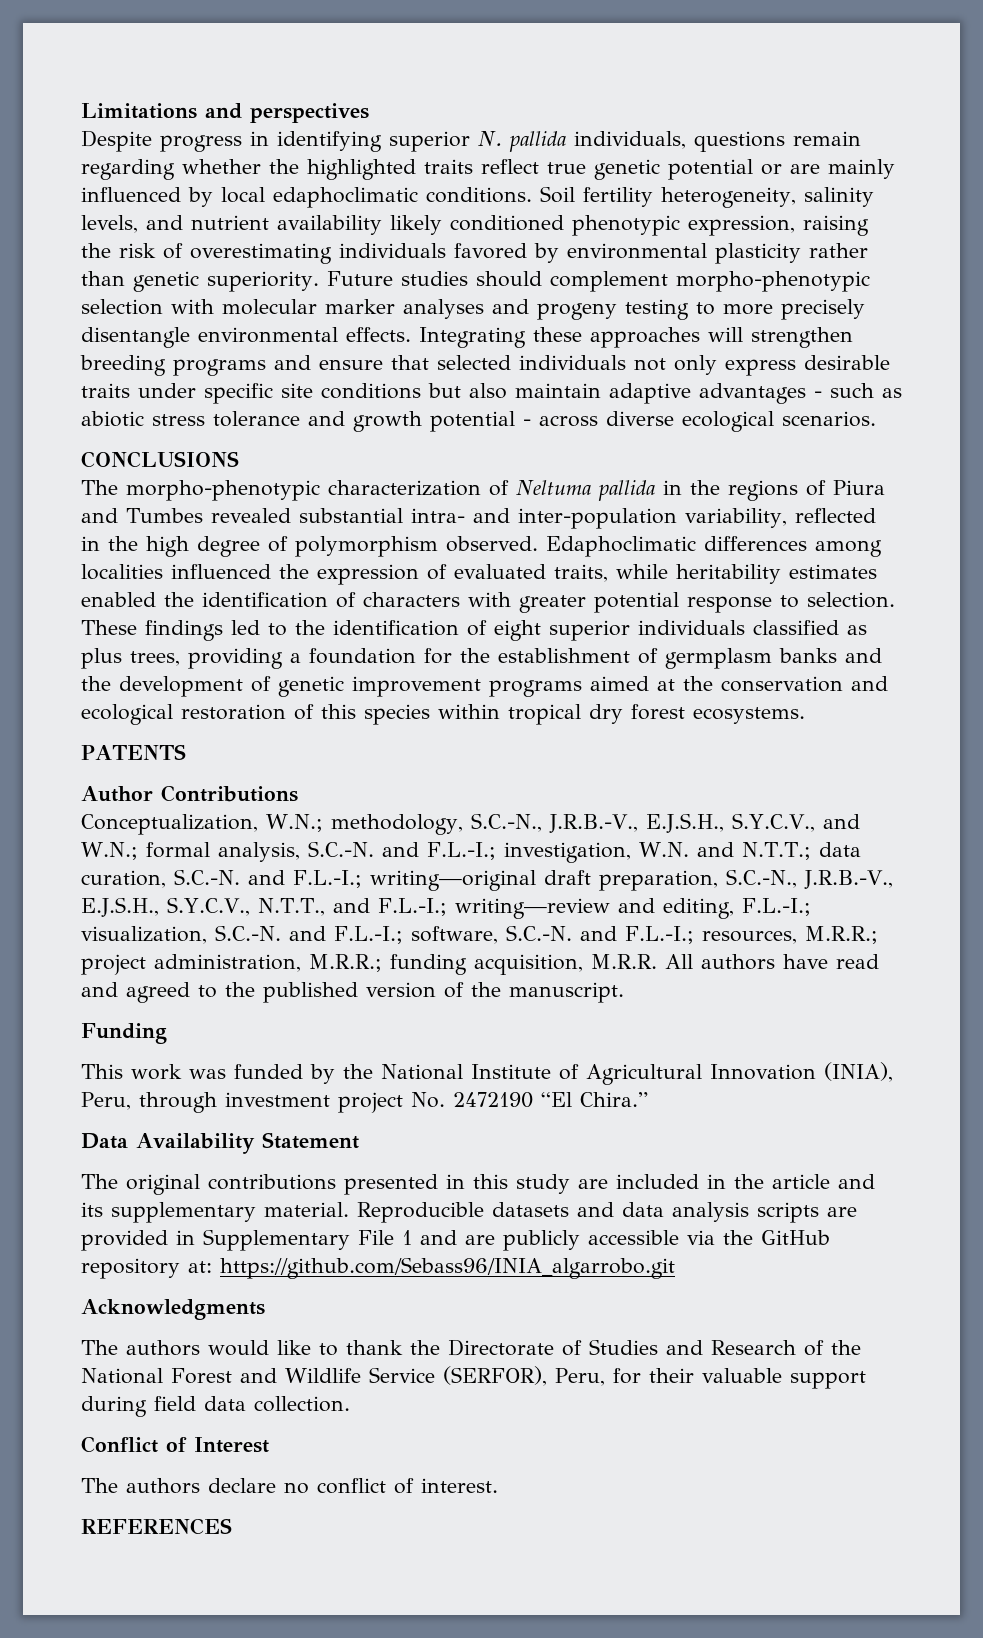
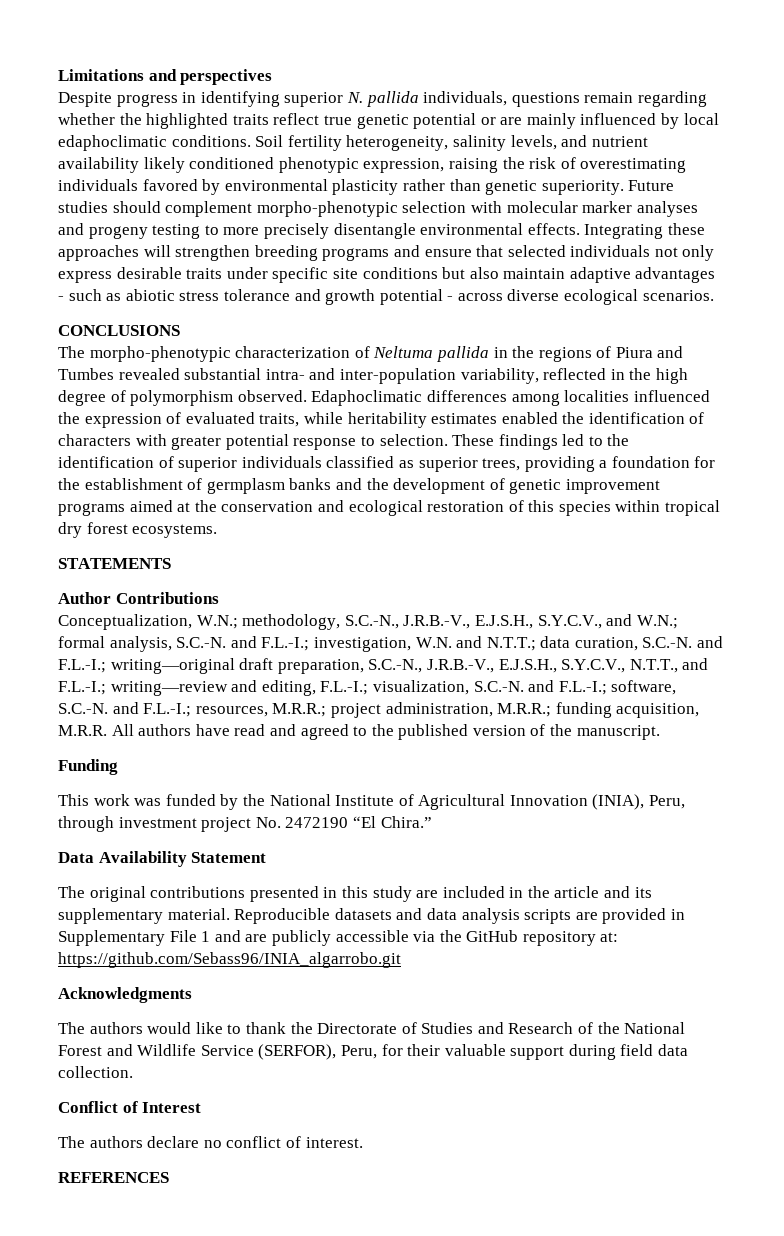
- These findings led to the identification of eight superior individuals classified as plus trees, providing a foundation for the establishment of germplasm banks and the development of genetic improvement programs aimed at the conservation and ecological restoration of this species within tropical dry forest ecosystems.
+ These findings led to the identification of superior individuals classified as superior trees, providing a foundation for the establishment of germplasm banks and the development of genetic improvement programs aimed at the conservation and ecological restoration of this species within tropical dry forest ecosystems.
- PATENTS
+ STATEMENTS

